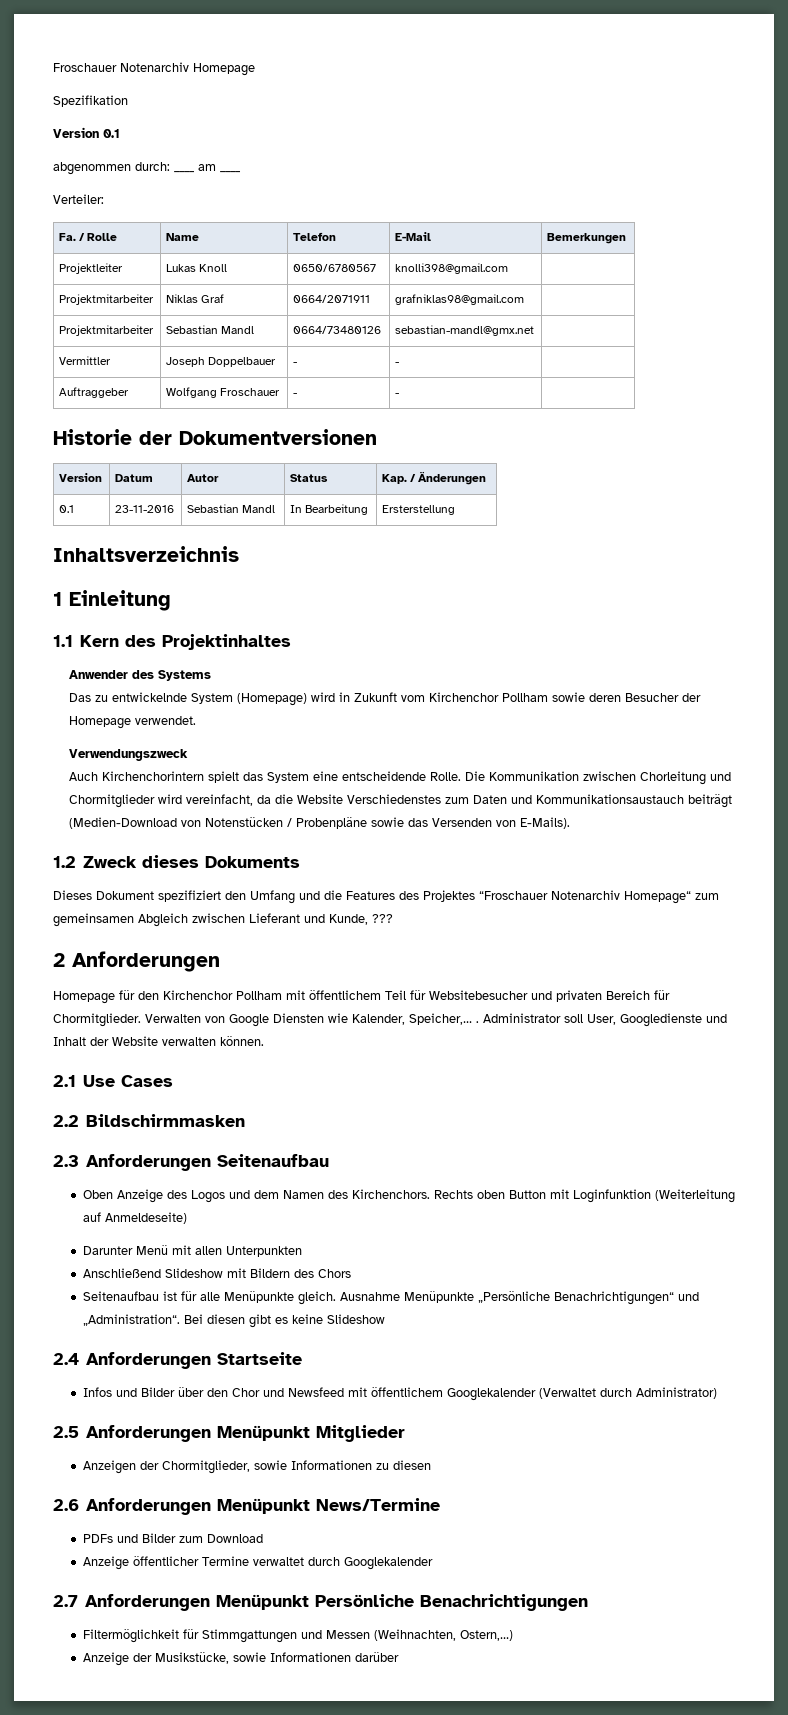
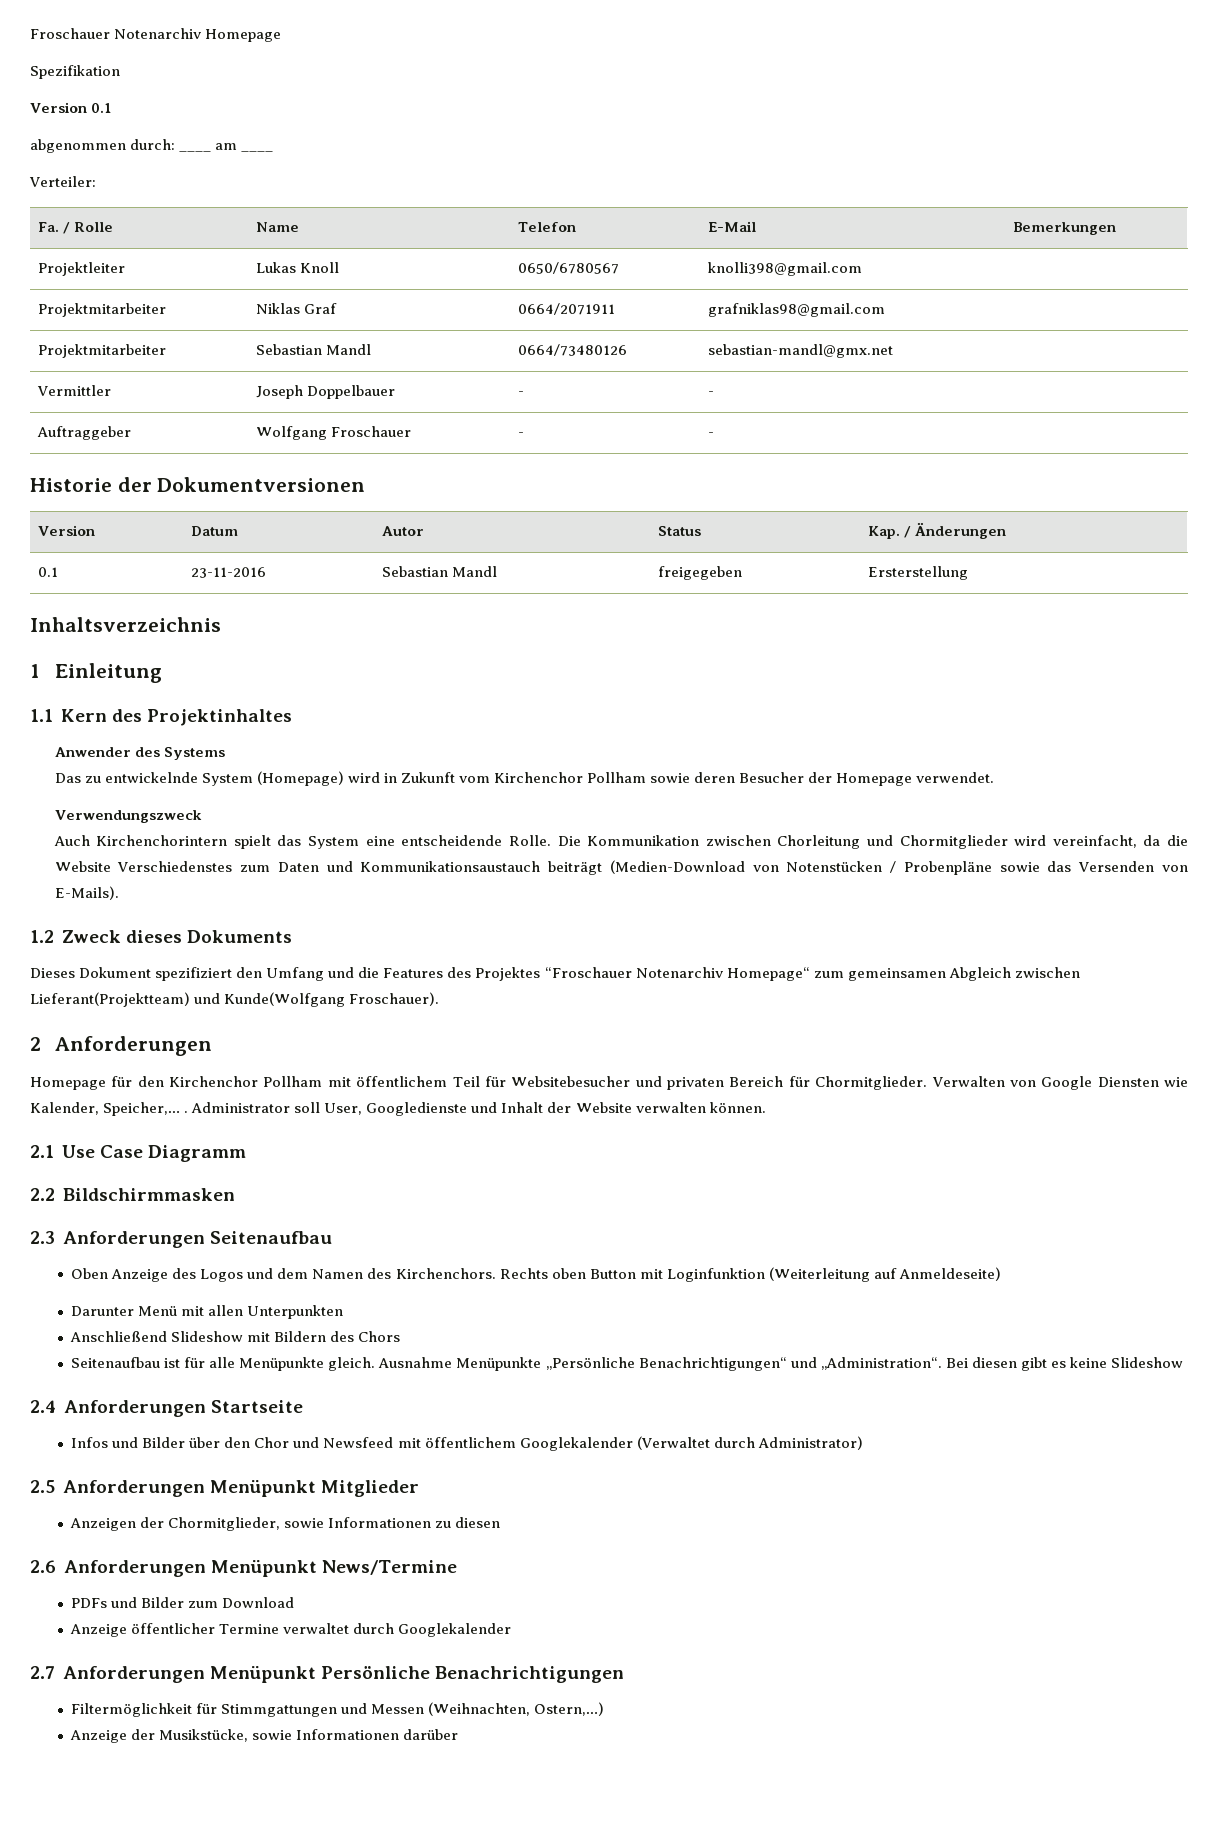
- 0.1 | 23-11-2016 | Sebastian Mandl | In Bearbeitung | Ersterstellung
+ 0.1 | 23-11-2016 | Sebastian Mandl | freigegeben | Ersterstellung
- Dieses Dokument spezifiziert den Umfang und die Features des Projektes “Froschauer Notenarchiv Homepage“ zum gemeinsamen Abgleich zwischen Lieferant und Kunde, ???
+ Dieses Dokument spezifiziert den Umfang und die Features des Projektes “Froschauer Notenarchiv Homepage“ zum gemeinsamen Abgleich zwischen Lieferant(Projektteam) und Kunde(Wolfgang Froschauer).
- 2.1 Use Cases
+ 2.1 Use Case Diagramm

